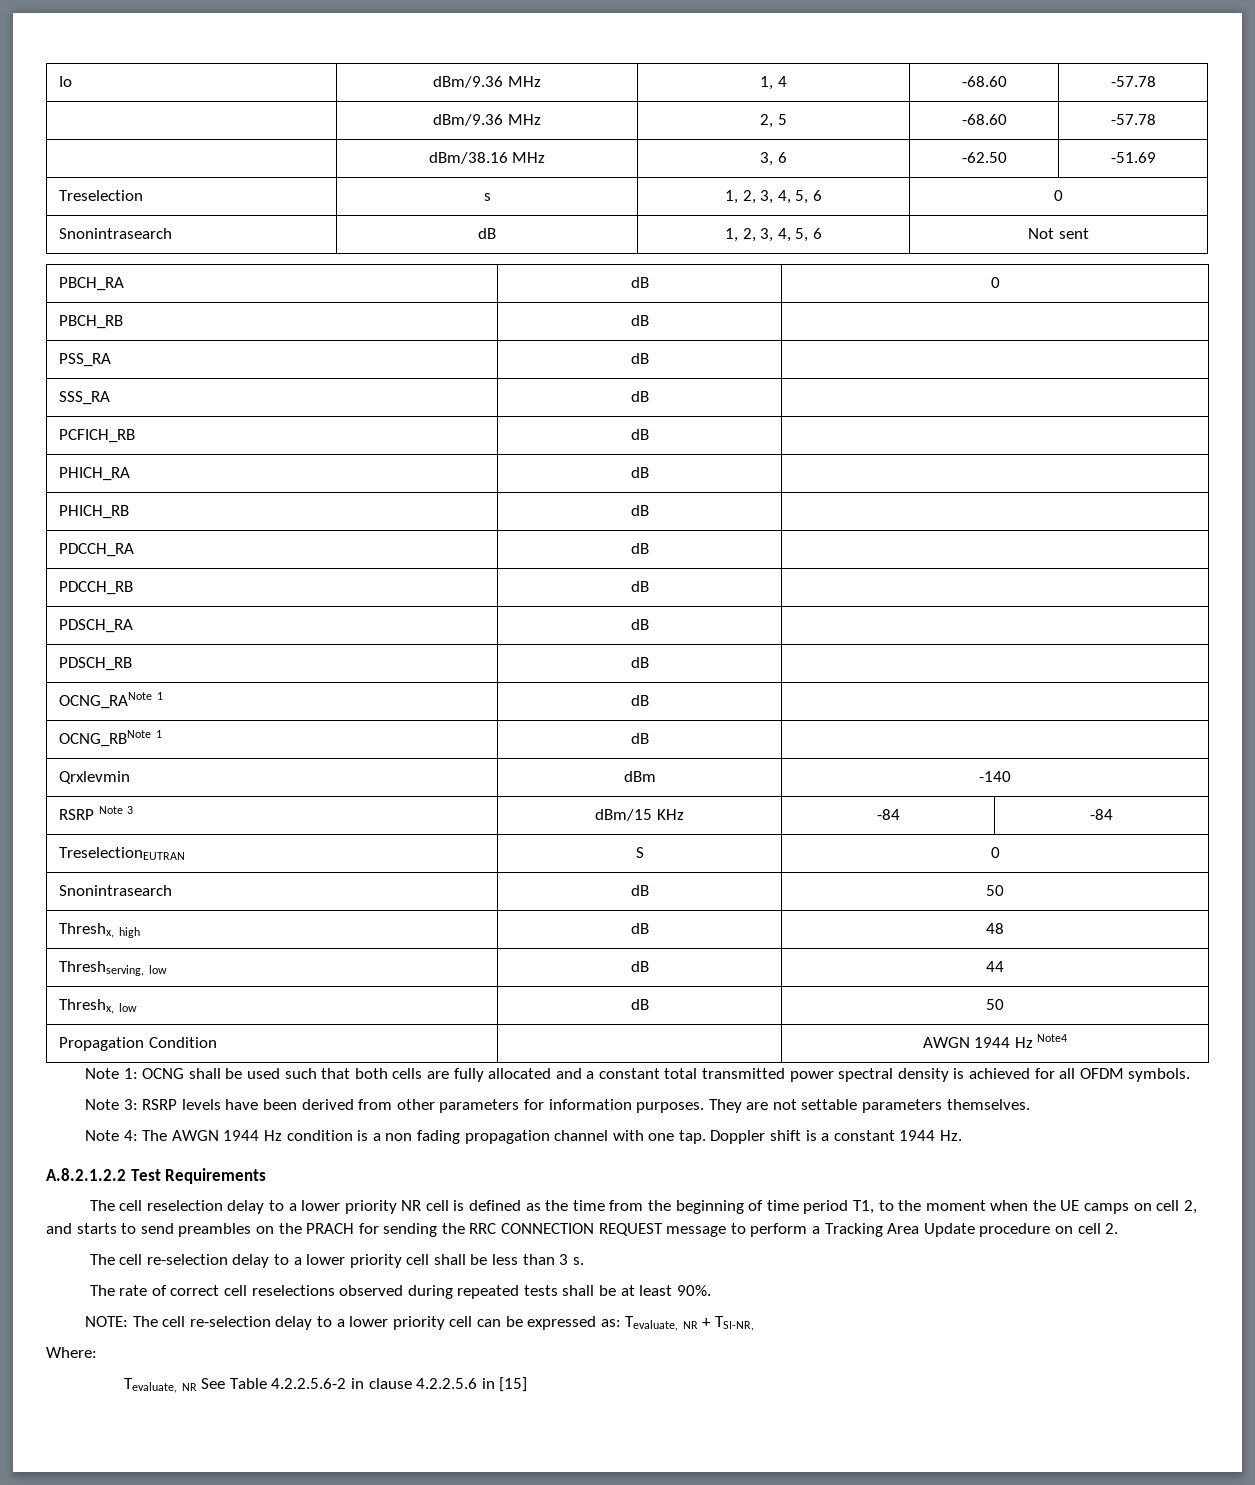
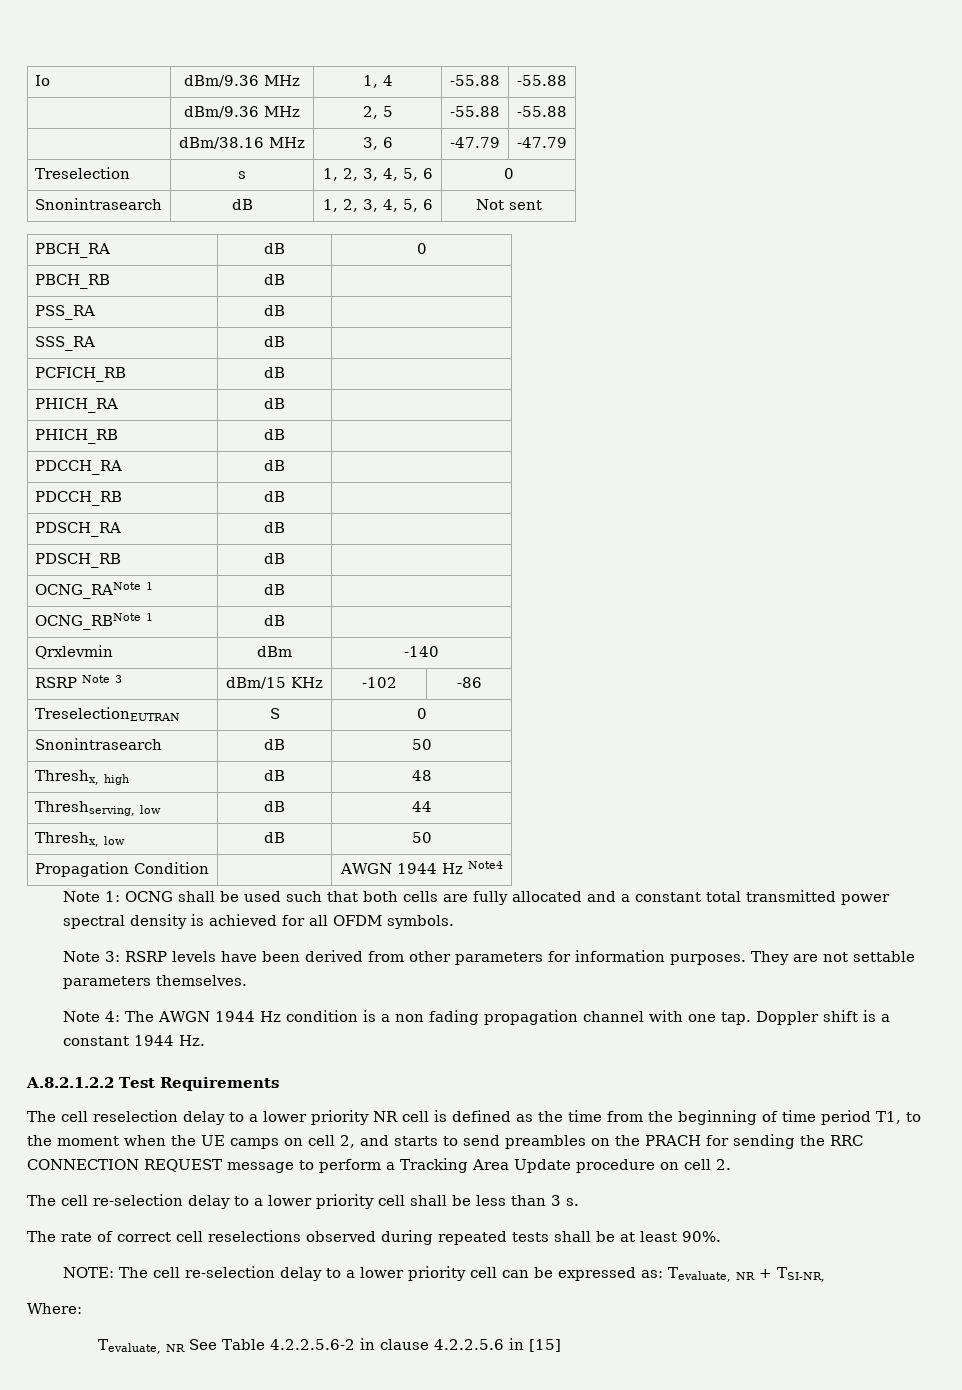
- Io | dBm/9.36 MHz | 1, 4 | -68.60 | -57.78
+ Io | dBm/9.36 MHz | 1, 4 | -55.88 | -55.88
- | dBm/9.36 MHz | 2, 5 | -68.60 | -57.78
+ | dBm/9.36 MHz | 2, 5 | -55.88 | -55.88
- | dBm/38.16 MHz | 3, 6 | -62.50 | -51.69
+ | dBm/38.16 MHz | 3, 6 | -47.79 | -47.79
- RSRP Note 3 | dBm/15 KHz | -84 | -84
+ RSRP Note 3 | dBm/15 KHz | -102 | -86

